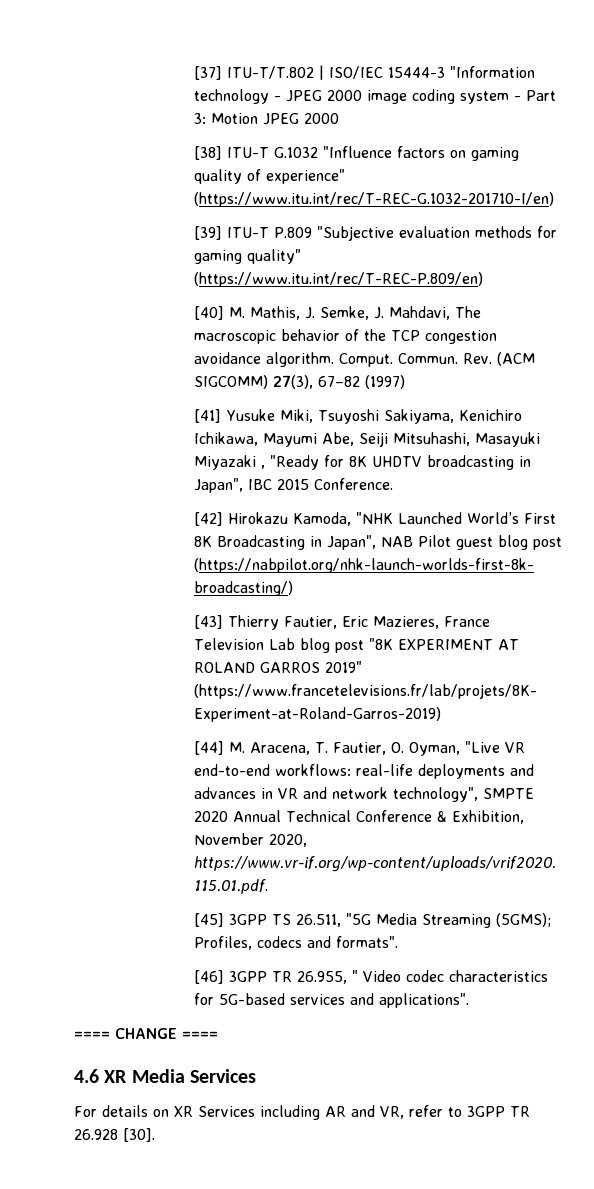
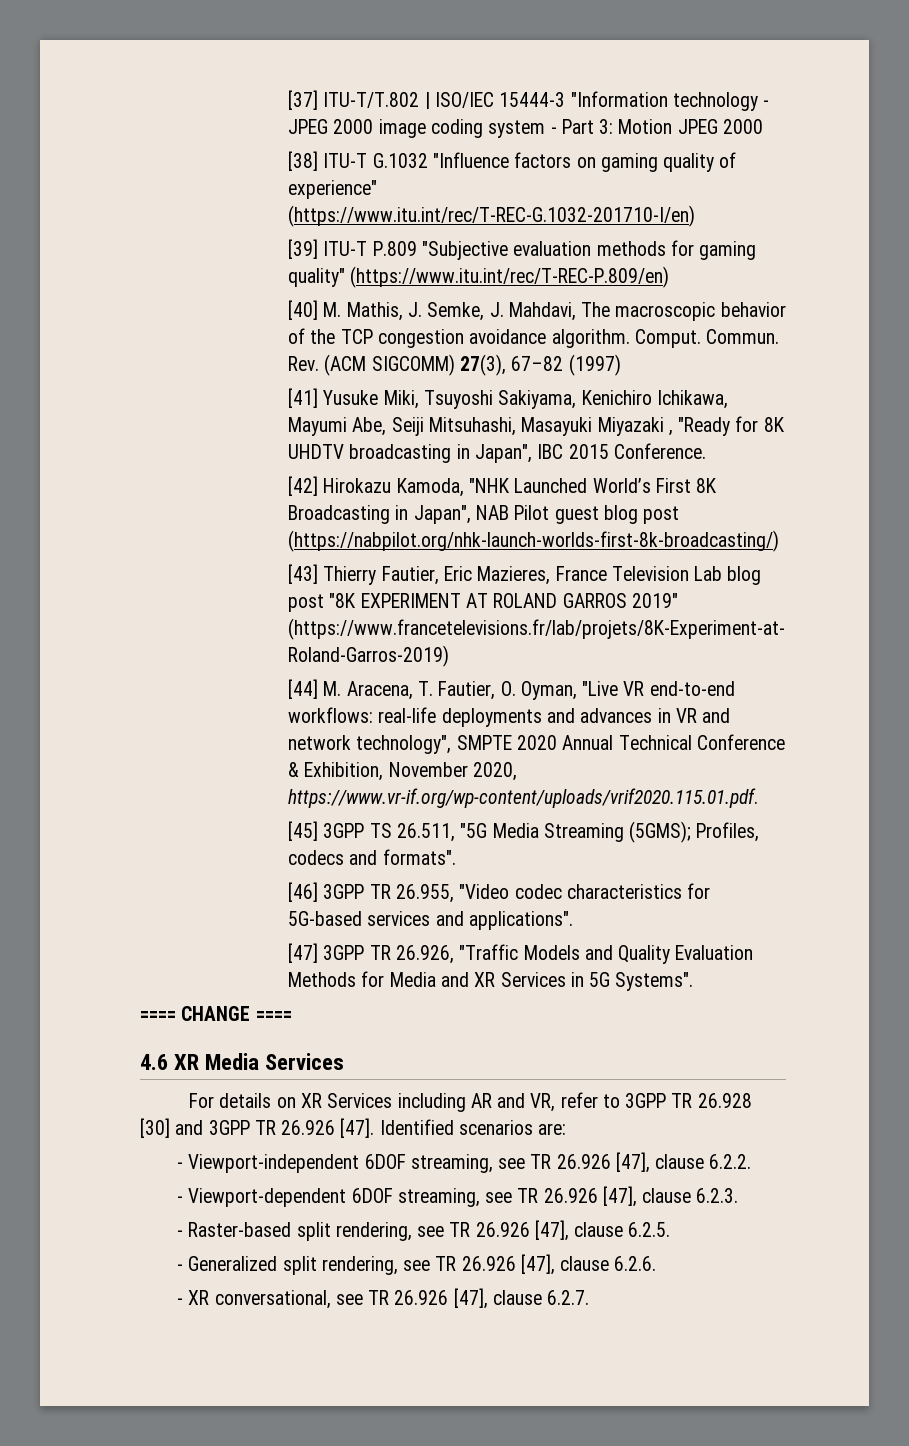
- [46] 3GPP TR 26.955, " Video codec characteristics for 5G-based services and applications".
+ [46] 3GPP TR 26.955, "Video codec characteristics for 5G-based services and applications".
+ [47] 3GPP TR 26.926, "Traffic Models and Quality Evaluation Methods for Media and XR Services in 5G Systems".
- For details on XR Services including AR and VR, refer to 3GPP TR 26.928 [30].
+ For details on XR Services including AR and VR, refer to 3GPP TR 26.928 [30] and 3GPP TR 26.926 [47]. Identified scenarios are:
+ - Viewport-independent 6DOF streaming, see TR 26.926 [47], clause 6.2.2.
+ - Viewport-dependent 6DOF streaming, see TR 26.926 [47], clause 6.2.3.
+ - Raster-based split rendering, see TR 26.926 [47], clause 6.2.5.
+ - Generalized split rendering, see TR 26.926 [47], clause 6.2.6.
+ - XR conversational, see TR 26.926 [47], clause 6.2.7.

